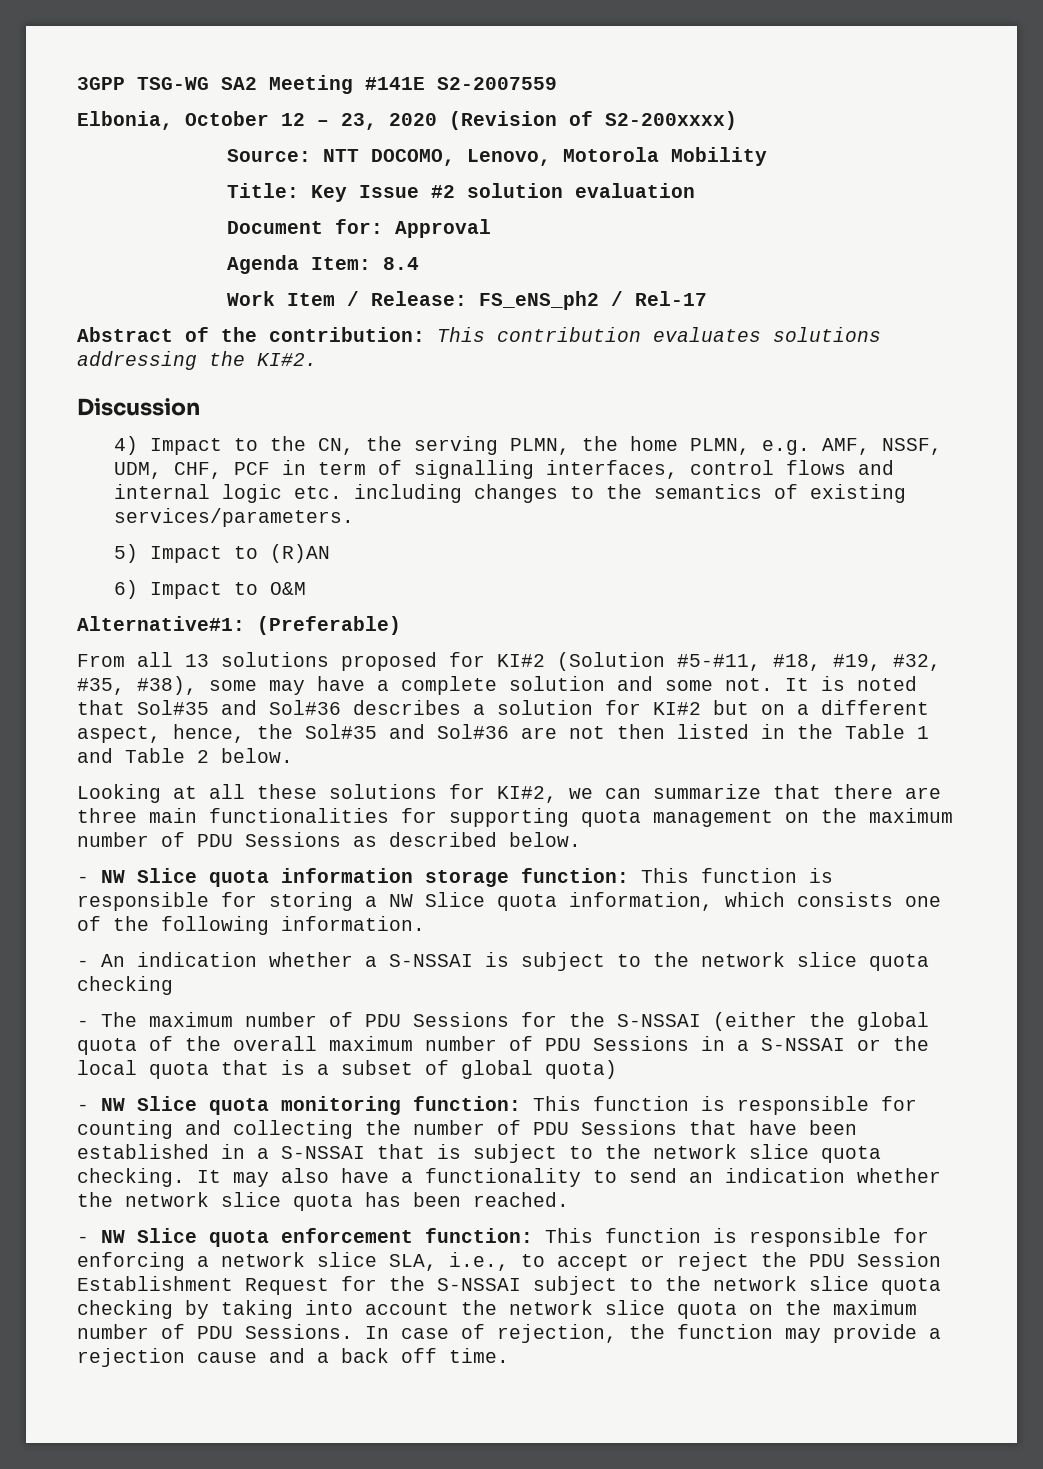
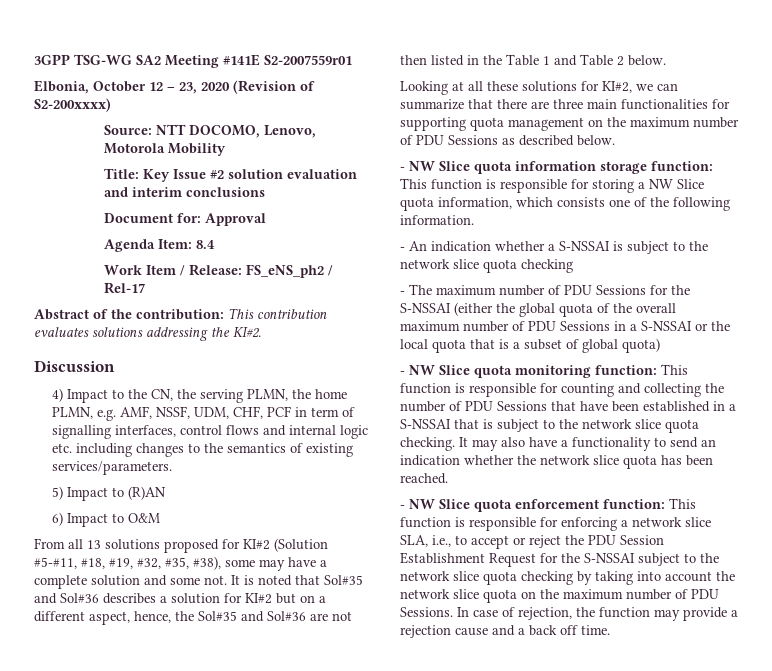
- 3GPP TSG-WG SA2 Meeting #141E S2-2007559
+ 3GPP TSG-WG SA2 Meeting #141E S2-2007559r01
- Title: Key Issue #2 solution evaluation
+ Title: Key Issue #2 solution evaluation and interim conclusions
- Alternative#1: (Preferable)

